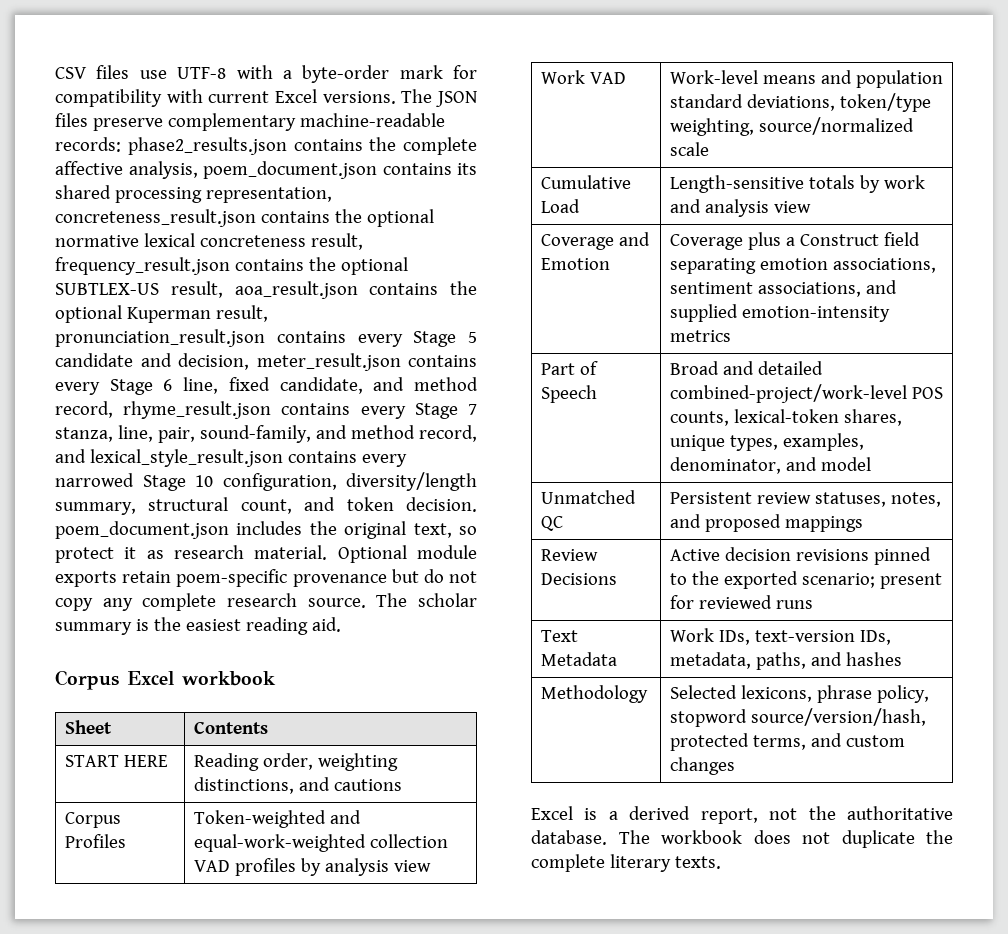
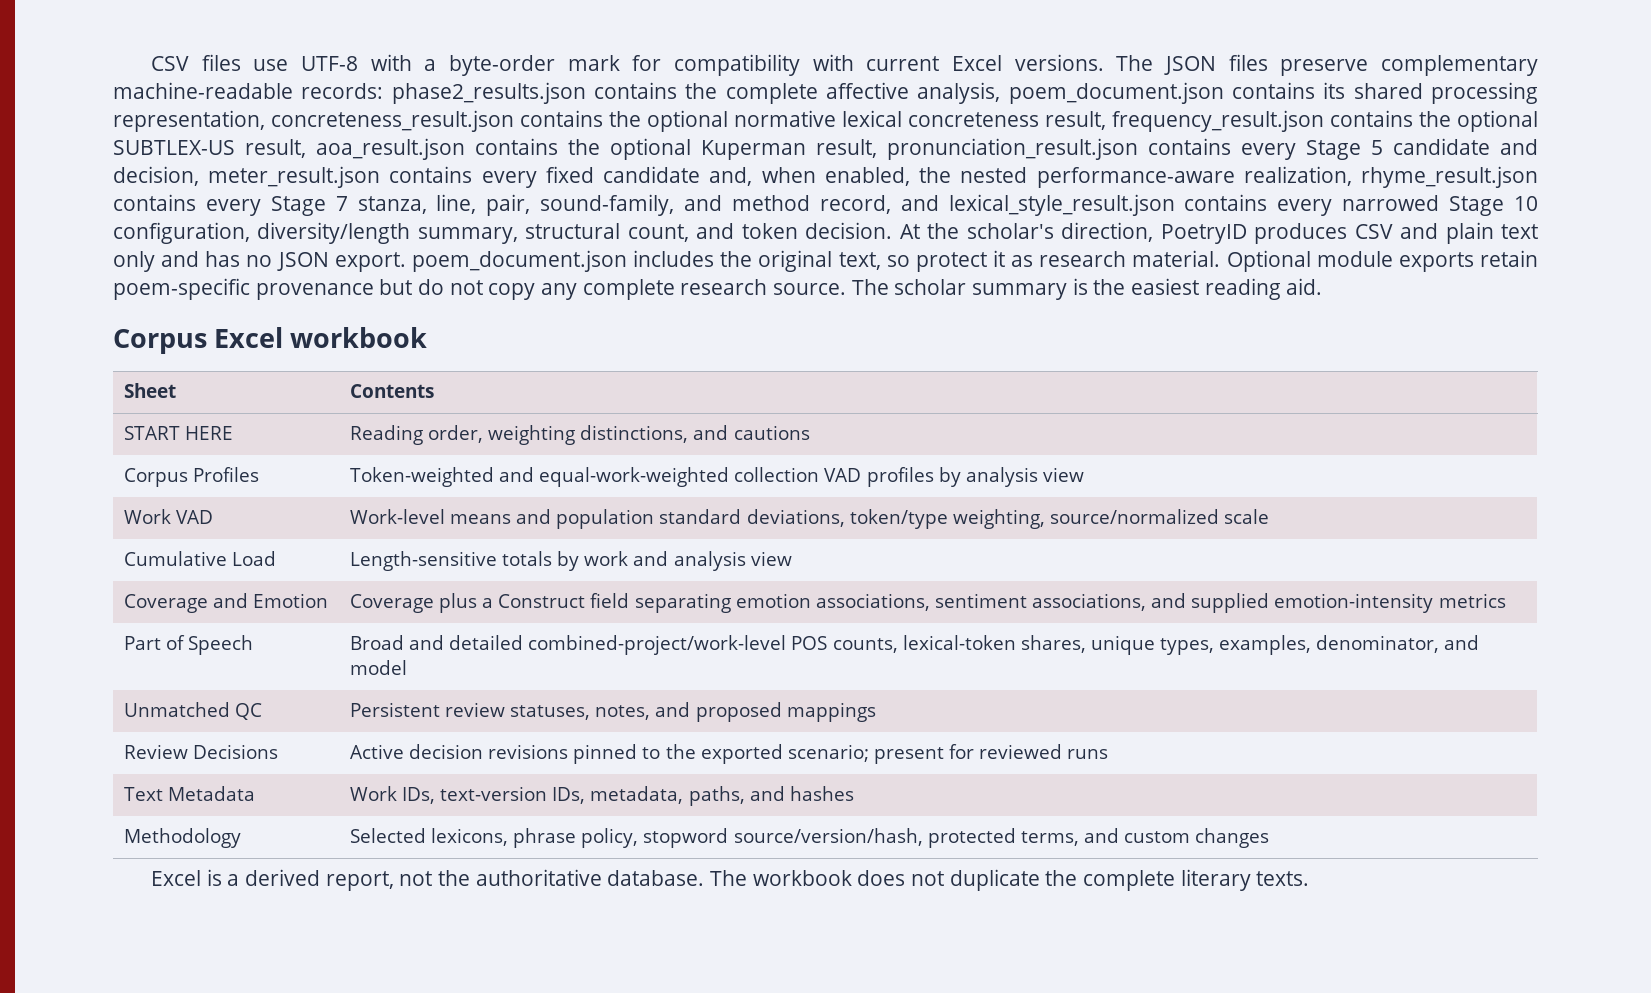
- phase2_results.json contains the complete affective analysis, poem_document.json contains its shared processing representation, concreteness_result.json contains the optional normative lexical concreteness result, frequency_result.json contains the optional SUBTLEX-US result, aoa_result.json contains the optional Kuperman result, pronunciation_result.json contains every Stage 5 candidate and decision, meter_result.json contains every Stage 6 line, fixed candidate, and method record, rhyme_result.json contains every Stage 7 stanza, line, pair, sound-family, and method record, and lexical_style_result.json contains every narrowed Stage 10 configuration, diversity/length summary, structural count, and token decision. poem_document.json includes the original text, so protect it as research material.
+ phase2_results.json contains the complete affective analysis, poem_document.json contains its shared processing representation, concreteness_result.json contains the optional normative lexical concreteness result, frequency_result.json contains the optional SUBTLEX-US result, aoa_result.json contains the optional Kuperman result, pronunciation_result.json contains every Stage 5 candidate and decision, meter_result.json contains every fixed candidate and, when enabled, the nested performance-aware realization, rhyme_result.json contains every Stage 7 stanza, line, pair, sound-family, and method record, and lexical_style_result.json contains every narrowed Stage 10 configuration, diversity/length summary, structural count, and token decision. At the scholar's direction, PoetryID produces CSV and plain text only and has no JSON export. poem_document.json includes the original text, so protect it as research material.

